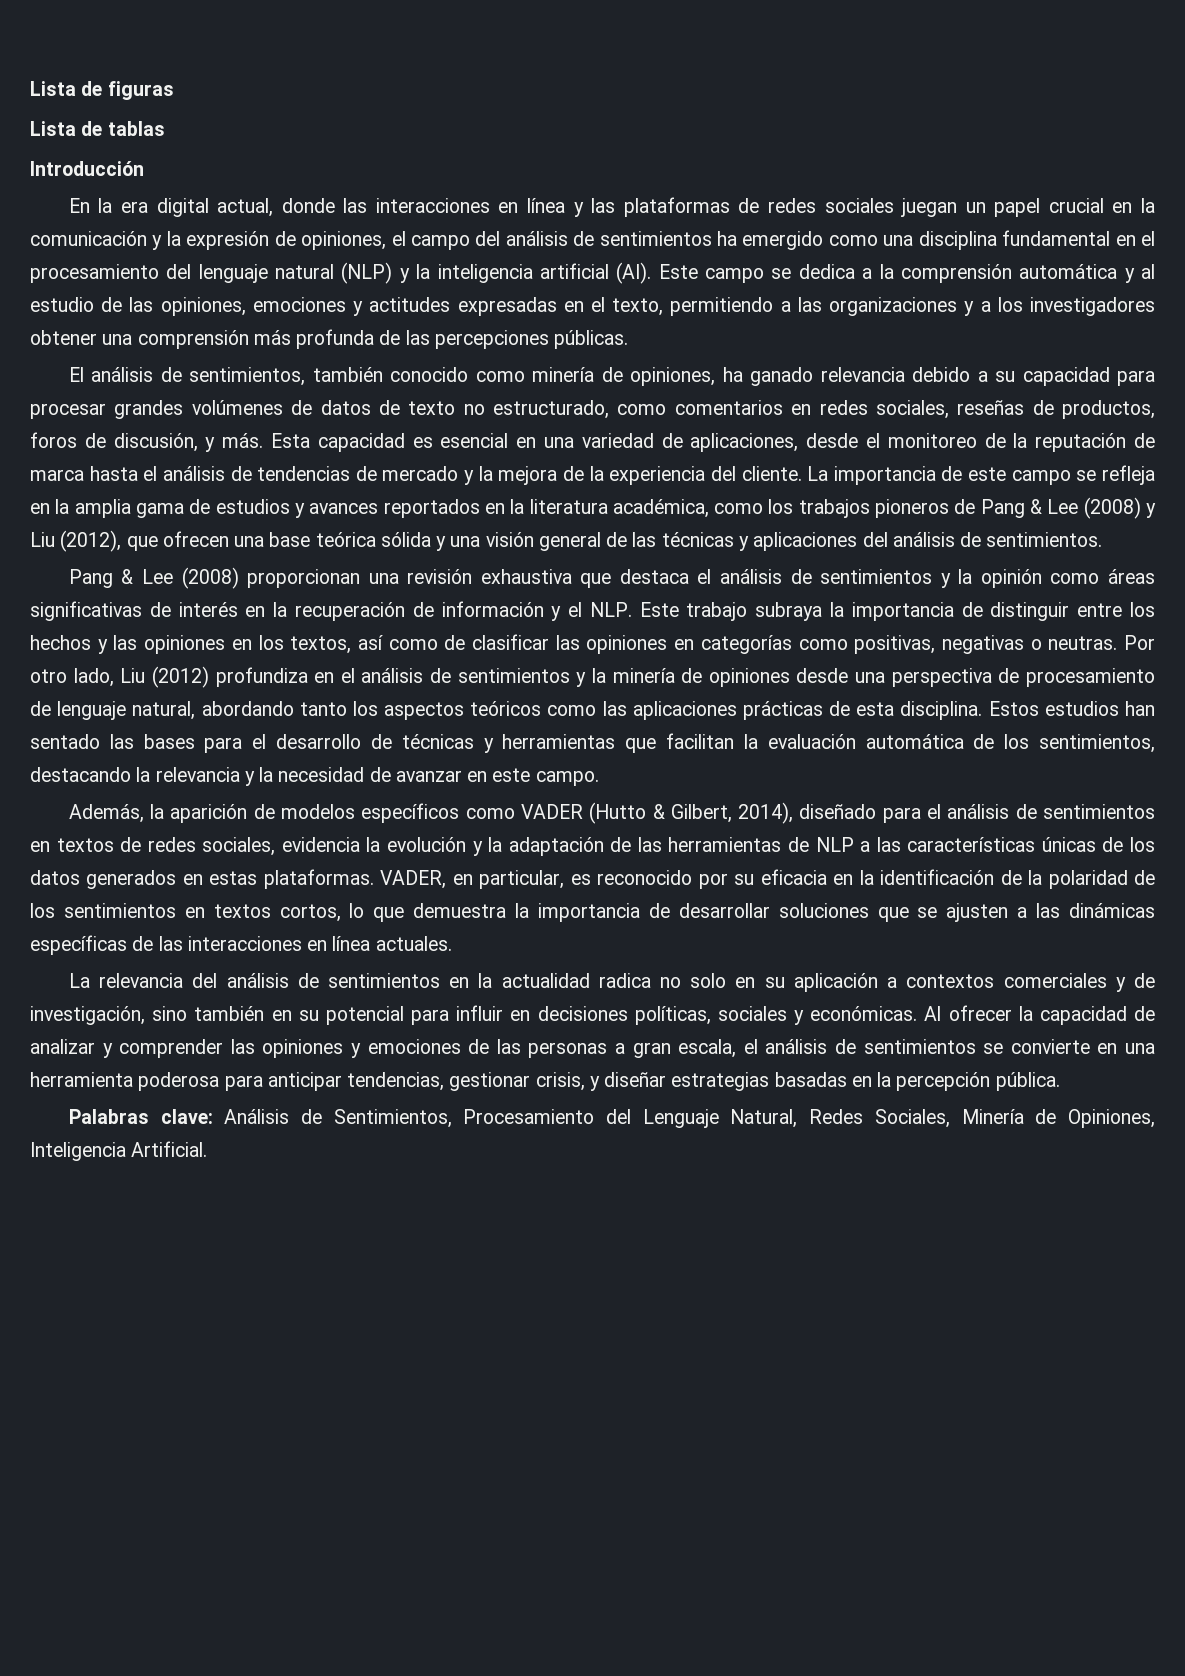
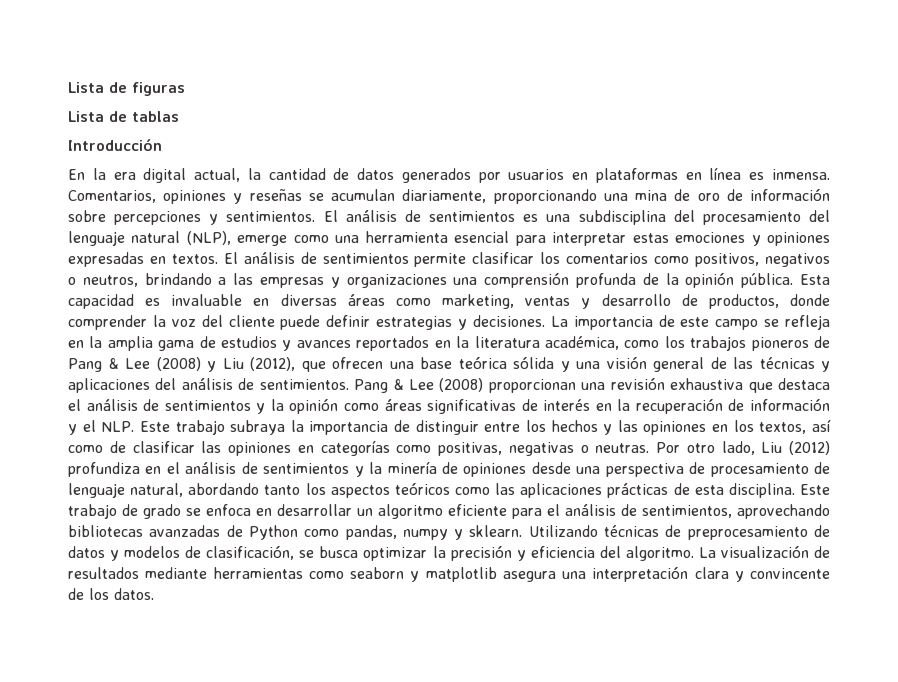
- En la era digital actual, donde las interacciones en línea y las plataformas de redes sociales juegan un papel crucial en la comunicación y la expresión de opiniones, el campo del análisis de sentimientos ha emergido como una disciplina fundamental en el procesamiento del lenguaje natural (NLP) y la inteligencia artificial (AI). Este campo se dedica a la comprensión automática y al estudio de las opiniones, emociones y actitudes expresadas en el texto, permitiendo a las organizaciones y a los investigadores obtener una comprensión más profunda de las percepciones públicas.
- El análisis de sentimientos, también conocido como minería de opiniones, ha ganado relevancia debido a su capacidad para procesar grandes volúmenes de datos de texto no estructurado, como comentarios en redes sociales, reseñas de productos, foros de discusión, y más. Esta capacidad es esencial en una variedad de aplicaciones, desde el monitoreo de la reputación de marca hasta el análisis de tendencias de mercado y la mejora de la experiencia del cliente.
+ En la era digital actual, la cantidad de datos generados por usuarios en plataformas en línea es inmensa. Comentarios, opiniones y reseñas se acumulan diariamente, proporcionando una mina de oro de información sobre percepciones y sentimientos. El análisis de sentimientos es una subdisciplina del procesamiento del lenguaje natural (NLP), emerge como una herramienta esencial para interpretar estas emociones y opiniones expresadas en textos. El análisis de sentimientos permite clasificar los comentarios como positivos, negativos o neutros, brindando a las empresas y organizaciones una comprensión profunda de la opinión pública. Esta capacidad es invaluable en diversas áreas como marketing, ventas y desarrollo de productos, donde comprender la voz del cliente puede definir estrategias y decisiones.
- La importancia de este campo se refleja en la amplia gama de estudios y avances reportados en la literatura académica, como los trabajos pioneros de Pang & Lee (2008) y Liu (2012), que ofrecen una base teórica sólida y una visión general de las técnicas y aplicaciones del análisis de sentimientos.
- Pang & Lee (2008) proporcionan una revisión exhaustiva que destaca el análisis de sentimientos y la opinión como áreas significativas de interés en la recuperación de información y el NLP. Este trabajo subraya la importancia de distinguir entre los hechos y las opiniones en los textos, así como de clasificar las opiniones en categorías como positivas, negativas o neutras.
+ La importancia de este campo se refleja en la amplia gama de estudios y avances reportados en la literatura académica, como los trabajos pioneros de Pang & Lee (2008) y Liu (2012), que ofrecen una base teórica sólida y una visión general de las técnicas y aplicaciones del análisis de sentimientos. Pang & Lee (2008) proporcionan una revisión exhaustiva que destaca el análisis de sentimientos y la opinión como áreas significativas de interés en la recuperación de información y el NLP. Este trabajo subraya la importancia de distinguir entre los hechos y las opiniones en los textos, así como de clasificar las opiniones en categorías como positivas, negativas o neutras.
- Estos estudios han sentado las bases para el desarrollo de técnicas y herramientas que facilitan la evaluación automática de los sentimientos, destacando la relevancia y la necesidad de avanzar en este campo.
- Además, la aparición de modelos específicos como VADER (Hutto & Gilbert, 2014), diseñado para el análisis de sentimientos en textos de redes sociales, evidencia la evolución y la adaptación de las herramientas de NLP a las características únicas de los datos generados en estas plataformas. VADER, en particular, es reconocido por su eficacia en la identificación de la polaridad de los sentimientos en textos cortos, lo que demuestra la importancia de desarrollar soluciones que se ajusten a las dinámicas específicas de las interacciones en línea actuales.
- La relevancia del análisis de sentimientos en la actualidad radica no solo en su aplicación a contextos comerciales y de investigación, sino también en su potencial para influir en decisiones políticas, sociales y económicas. Al ofrecer la capacidad de analizar y comprender las opiniones y emociones de las personas a gran escala, el análisis de sentimientos se convierte en una herramienta poderosa para anticipar tendencias, gestionar crisis, y diseñar estrategias basadas en la percepción pública.
- Palabras clave: Análisis de Sentimientos, Procesamiento del Lenguaje Natural, Redes Sociales, Minería de Opiniones, Inteligencia Artificial.
+ Este trabajo de grado se enfoca en desarrollar un algoritmo eficiente para el análisis de sentimientos, aprovechando bibliotecas avanzadas de Python como pandas, numpy y sklearn. Utilizando técnicas de preprocesamiento de datos y modelos de clasificación, se busca optimizar la precisión y eficiencia del algoritmo. La visualización de resultados mediante herramientas como seaborn y matplotlib asegura una interpretación clara y convincente de los datos.

